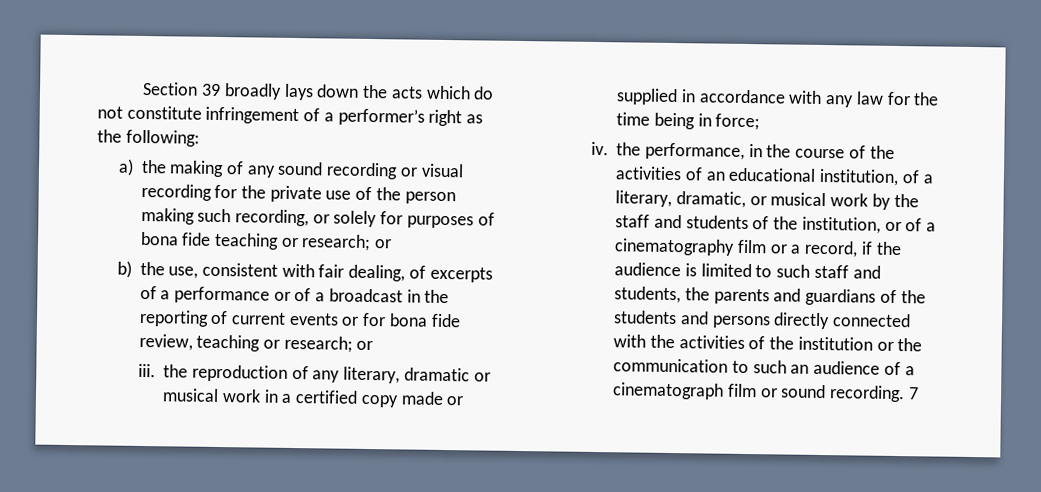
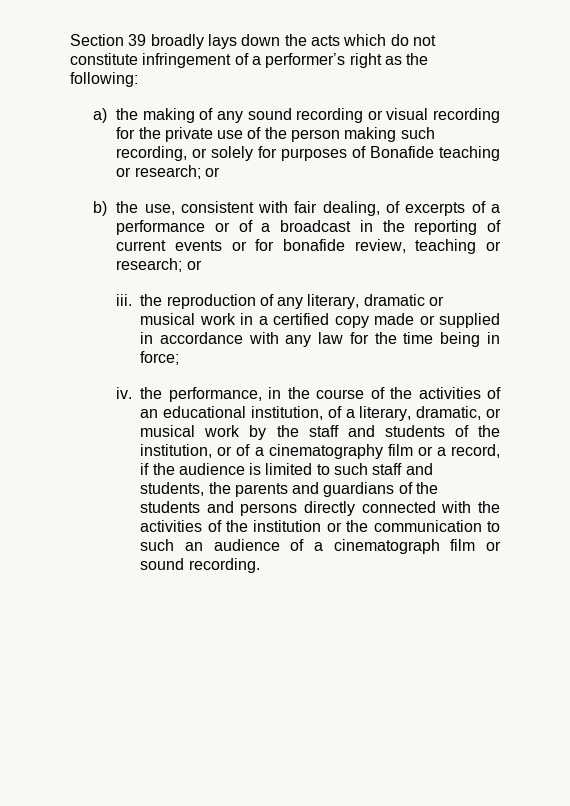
- a) the making of any sound recording or visual recording for the private use of the person making such recording, or solely for purposes of bona fide teaching or research; or
+ a) the making of any sound recording or visual recording for the private use of the person making such recording, or solely for purposes of Bonafide teaching or research; or
- b) the use, consistent with fair dealing, of excerpts of a performance or of a broadcast in the reporting of current events or for bona fide review, teaching or research; or
+ b) the use, consistent with fair dealing, of excerpts of a performance or of a broadcast in the reporting of current events or for bonafide review, teaching or research; or
- 7

